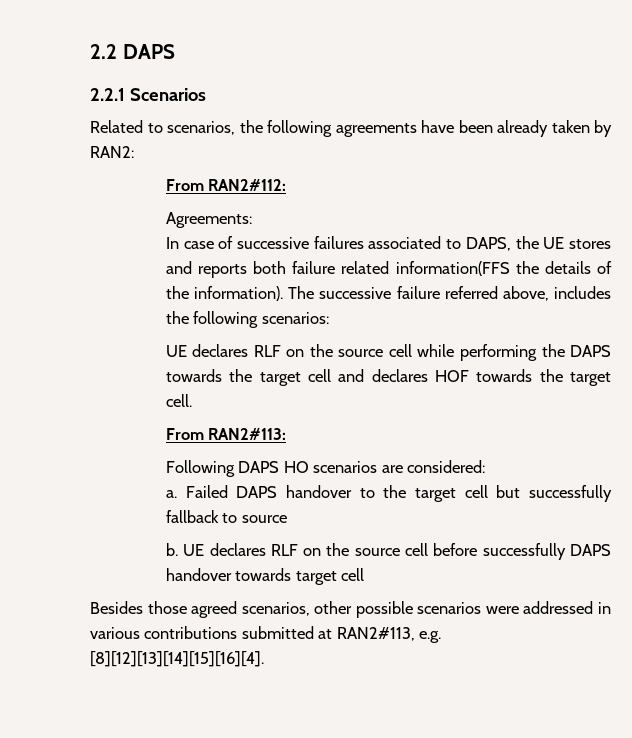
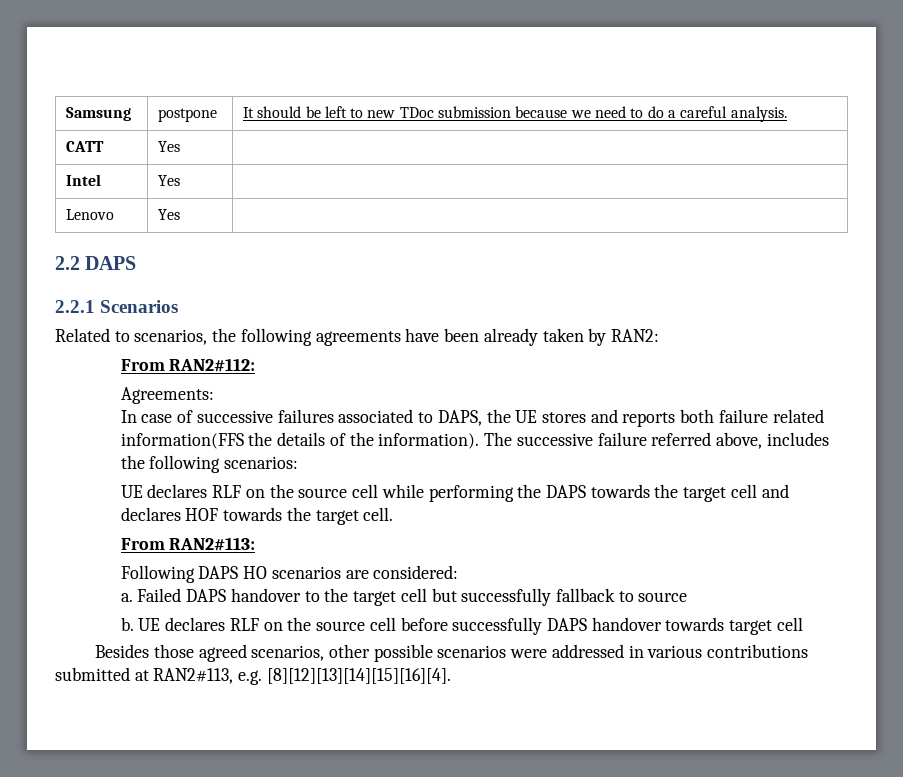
+ Samsung | postpone | It should be left to new TDoc submission because we need to do a careful analysis.
+ CATT | Yes |
+ Intel | Yes |
+ Lenovo | Yes |

